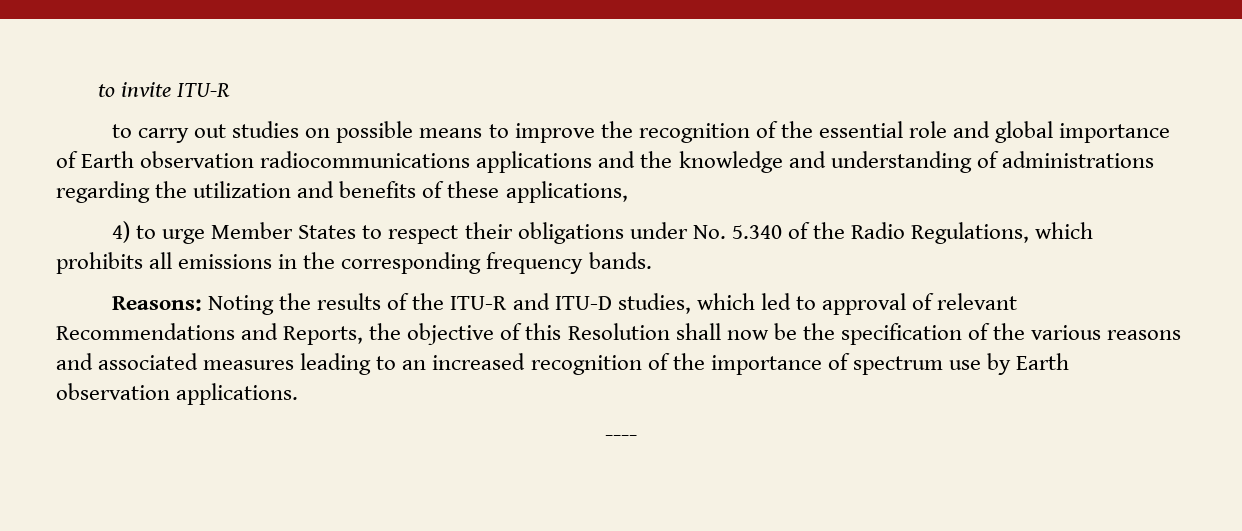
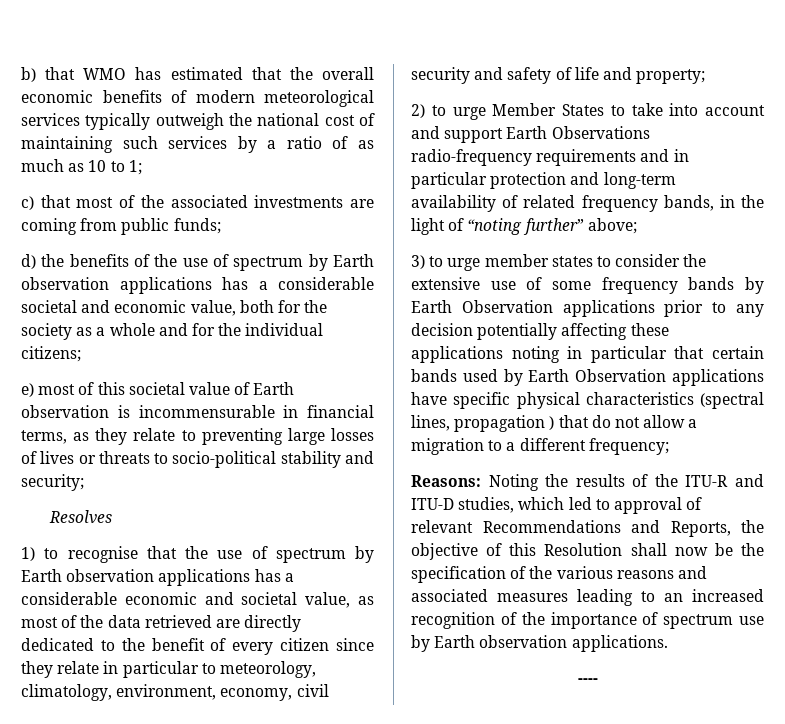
- to invite ITU-R
- to carry out studies on possible means to improve the recognition of the essential role and global importance of Earth observation radiocommunications applications and the knowledge and understanding of administrations regarding the utilization and benefits of these applications,
- 4) to urge Member States to respect their obligations under No. 5.340 of the Radio Regulations, which prohibits all emissions in the corresponding frequency bands.
+ b) that WMO has estimated that the overall economic benefits of modern meteorological services typically outweigh the national cost of maintaining such services by a ratio of as much as 10 to 1;
+ c) that most of the associated investments are coming from public funds;
+ d) the benefits of the use of spectrum by Earth observation applications has a considerable societal and economic value, both for the society as a whole and for the individual citizens;
+ e) most of this societal value of Earth observation is incommensurable in financial terms, as they relate to preventing large losses of lives or threats to socio-political stability and security;
+ Resolves
+ 1) to recognise that the use of spectrum by Earth observation applications has a considerable economic and societal value, as most of the data retrieved are directly dedicated to the benefit of every citizen since they relate in particular to meteorology, climatology, environment, economy, civil security and safety of life and property;
+ 2) to urge Member States to take into account and support Earth Observations radio-frequency requirements and in particular protection and long-term availability of related frequency bands, in the light of “noting further” above;
+ 3) to urge member states to consider the extensive use of some frequency bands by Earth Observation applications prior to any decision potentially affecting these applications noting in particular that certain bands used by Earth Observation applications have specific physical characteristics (spectral lines, propagation ) that do not allow a migration to a different frequency;

